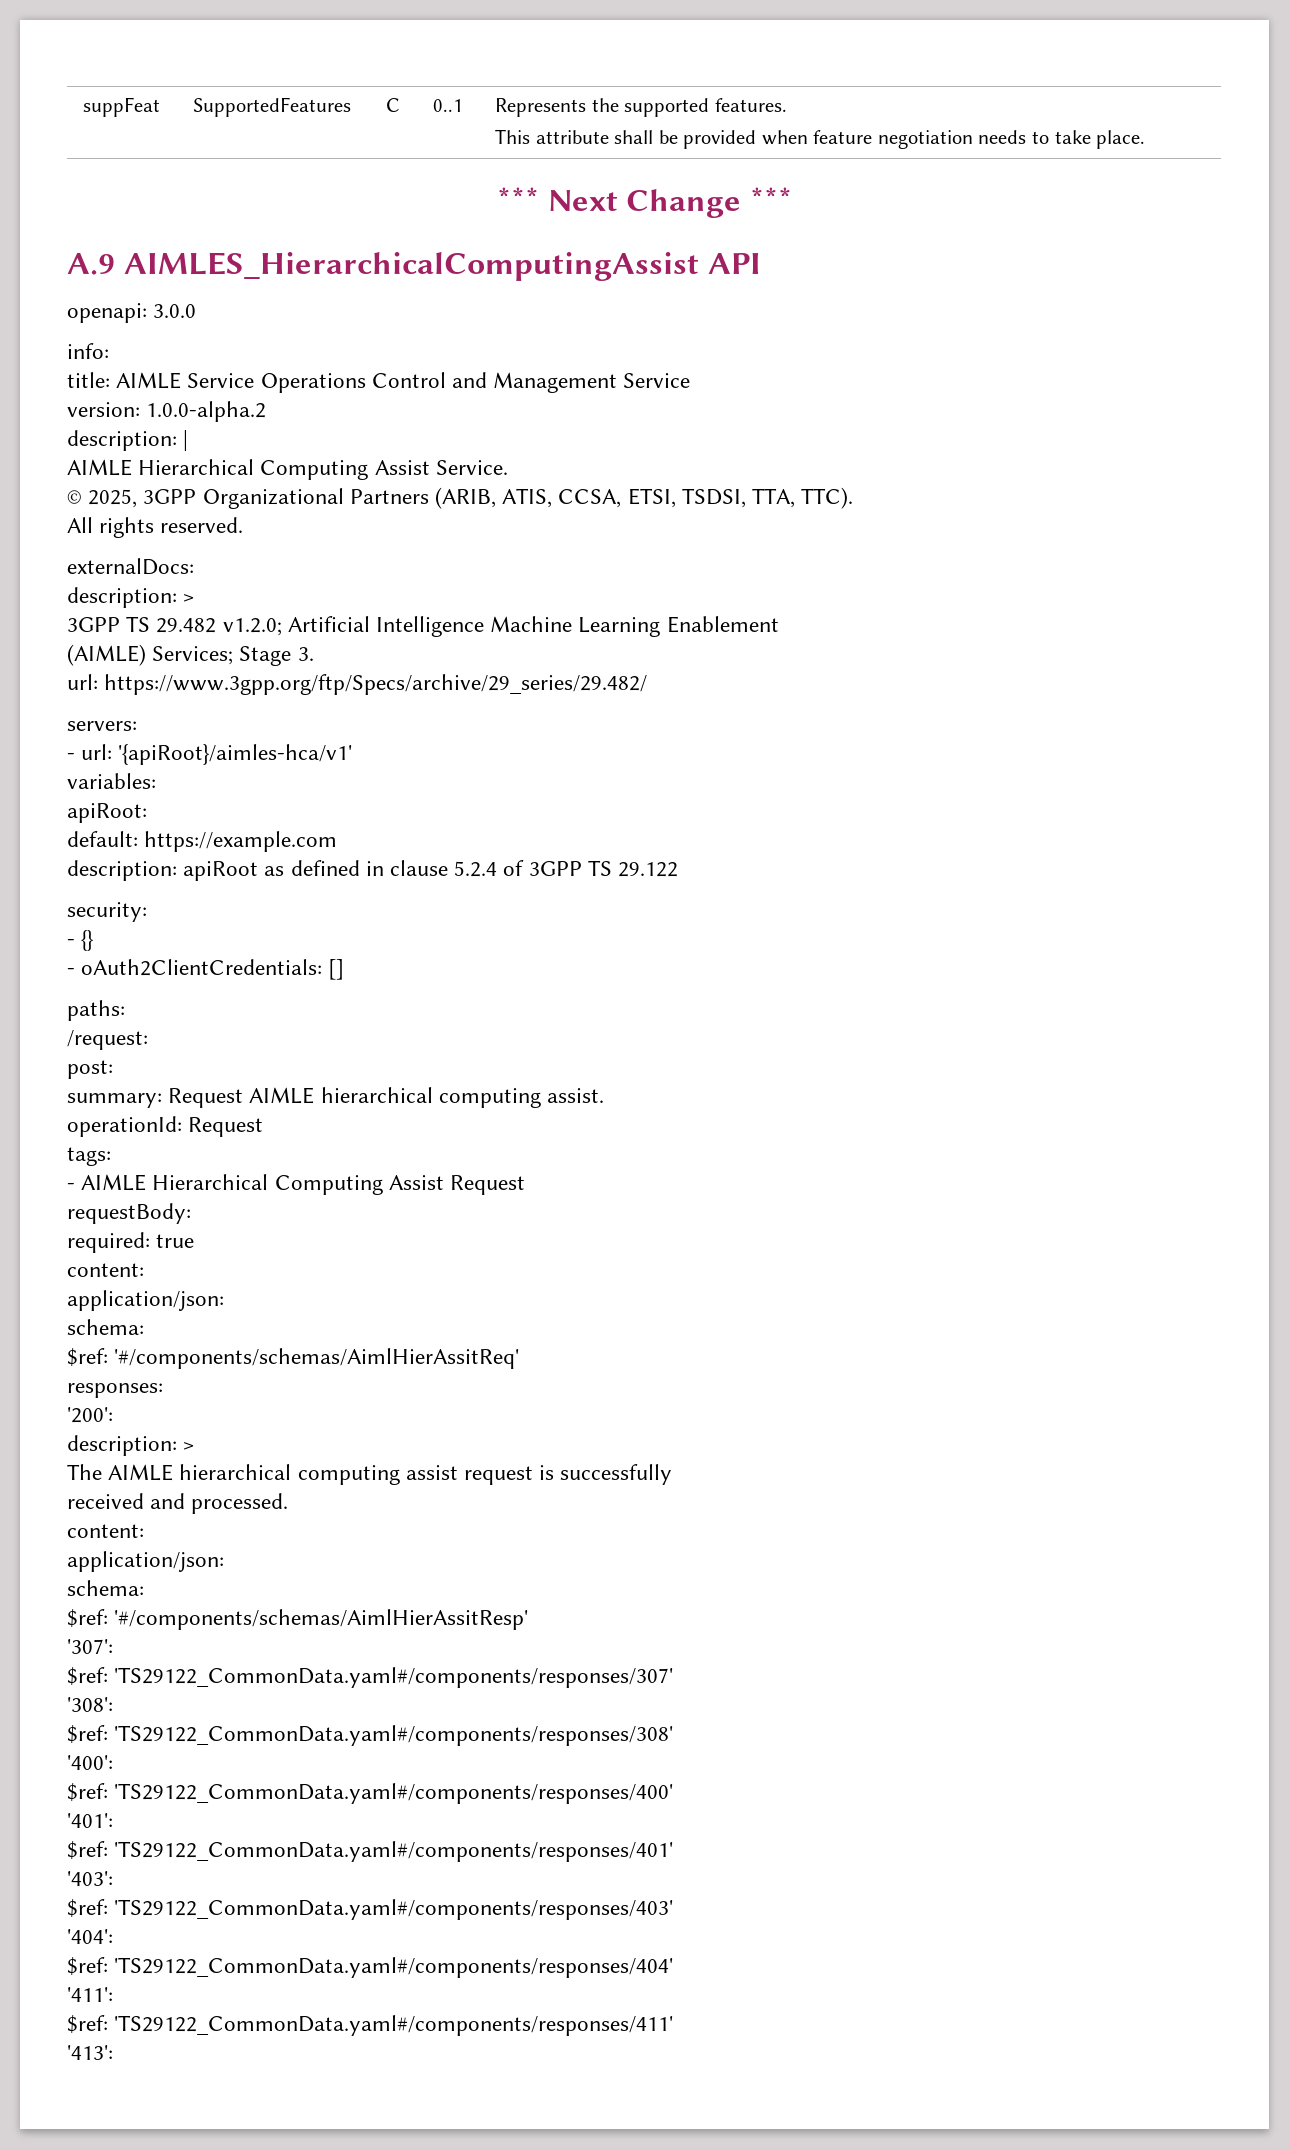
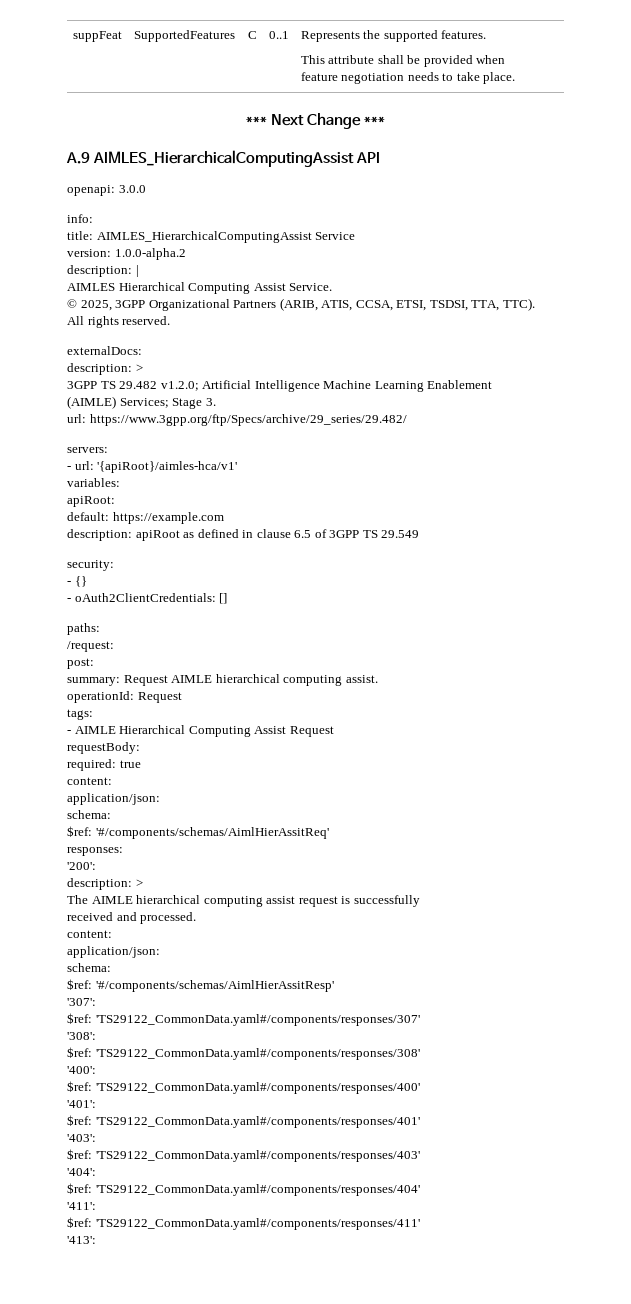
- title: AIMLE Service Operations Control and Management Service
+ title: AIMLES_HierarchicalComputingAssist Service
- AIMLE Hierarchical Computing Assist Service.
+ AIMLES Hierarchical Computing Assist Service.
- description: apiRoot as defined in clause 5.2.4 of 3GPP TS 29.122
+ description: apiRoot as defined in clause 6.5 of 3GPP TS 29.549

